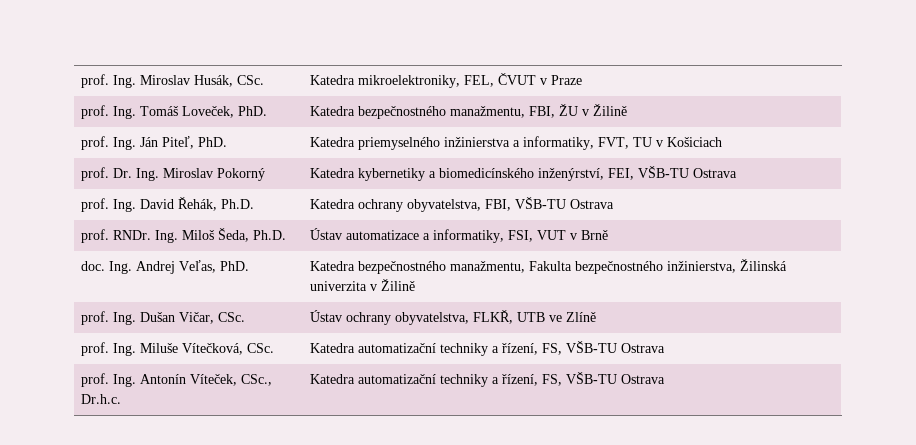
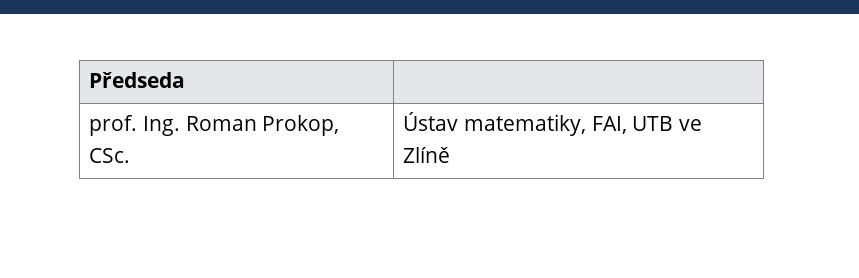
- prof. Ing. Miroslav Husák, CSc. | Katedra mikroelektroniky, FEL, ČVUT v Praze
- prof. Ing. Tomáš Loveček, PhD. | Katedra bezpečnostného manažmentu, FBI, ŽU v Žilině
- prof. Ing. Ján Piteľ, PhD. | Katedra priemyselného inžinierstva a informatiky, FVT, TU v Košiciach
- prof. Dr. Ing. Miroslav Pokorný | Katedra kybernetiky a biomedicínského inženýrství, FEI, VŠB-TU Ostrava
- prof. Ing. David Řehák, Ph.D. | Katedra ochrany obyvatelstva, FBI, VŠB-TU Ostrava
- prof. RNDr. Ing. Miloš Šeda, Ph.D. | Ústav automatizace a informatiky, FSI, VUT v Brně
- doc. Ing. Andrej Veľas, PhD. | Katedra bezpečnostného manažmentu, Fakulta bezpečnostného inžinierstva, Žilinská univerzita v Žilině
- prof. Ing. Dušan Vičar, CSc. | Ústav ochrany obyvatelstva, FLKŘ, UTB ve Zlíně
+ Předseda |
+ prof. Ing. Roman Prokop, CSc. | Ústav matematiky, FAI, UTB ve Zlíně
- prof. Ing. Miluše Vítečková, CSc. | Katedra automatizační techniky a řízení, FS, VŠB-TU Ostrava
- prof. Ing. Antonín Víteček, CSc., Dr.h.c. | Katedra automatizační techniky a řízení, FS, VŠB-TU Ostrava

